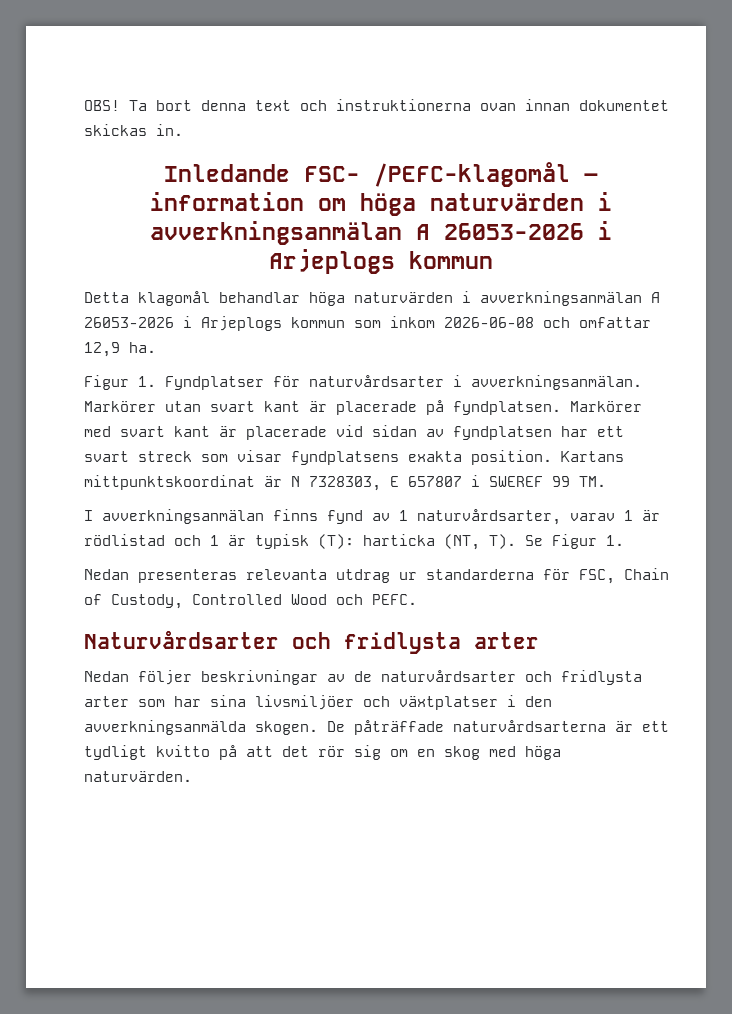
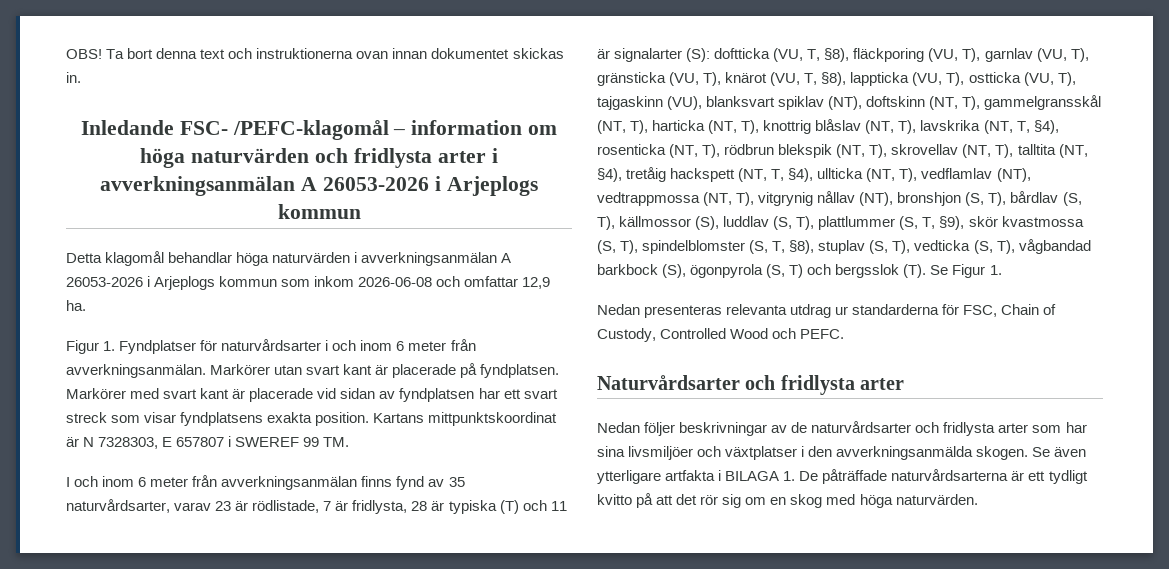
- Inledande FSC- /PEFC-klagomål – information om höga naturvärden i avverkningsanmälan A 26053-2026 i Arjeplogs kommun
+ Inledande FSC- /PEFC-klagomål – information om höga naturvärden och fridlysta arter i avverkningsanmälan A 26053-2026 i Arjeplogs kommun
- Figur 1. Fyndplatser för naturvårdsarter i avverkningsanmälan.
+ Figur 1. Fyndplatser för naturvårdsarter i och inom 6 meter från avverkningsanmälan.
- I avverkningsanmälan finns fynd av 1 naturvårdsarter, varav 1 är rödlistad och 1 är typisk (T): harticka (NT, T). Se Figur 1.
+ I och inom 6 meter från avverkningsanmälan finns fynd av 35 naturvårdsarter, varav 23 är rödlistade, 7 är fridlysta, 28 är typiska (T) och 11 är signalarter (S): doftticka (VU, T, §8), fläckporing (VU, T), garnlav (VU, T), gränsticka (VU, T), knärot (VU, T, §8), lappticka (VU, T), ostticka (VU, T), tajgaskinn (VU), blanksvart spiklav (NT), doftskinn (NT, T), gammelgransskål (NT, T), harticka (NT, T), knottrig blåslav (NT, T), lavskrika (NT, T, §4), rosenticka (NT, T), rödbrun blekspik (NT, T), skrovellav (NT, T), talltita (NT, §4), tretåig hackspett (NT, T, §4), ullticka (NT, T), vedflamlav (NT), vedtrappmossa (NT, T), vitgrynig nållav (NT), bronshjon (S, T), bårdlav (S, T), källmossor (S), luddlav (S, T), plattlummer (S, T, §9), skör kvastmossa (S, T), spindelblomster (S, T, §8), stuplav (S, T), vedticka (S, T), vågbandad barkbock (S), ögonpyrola (S, T) och bergsslok (T). Se Figur 1.
- De påträffade naturvårdsarterna är ett tydligt kvitto på att det rör sig om en skog med höga naturvärden.
+ Se även ytterligare artfakta i BILAGA 1. De påträffade naturvårdsarterna är ett tydligt kvitto på att det rör sig om en skog med höga naturvärden.

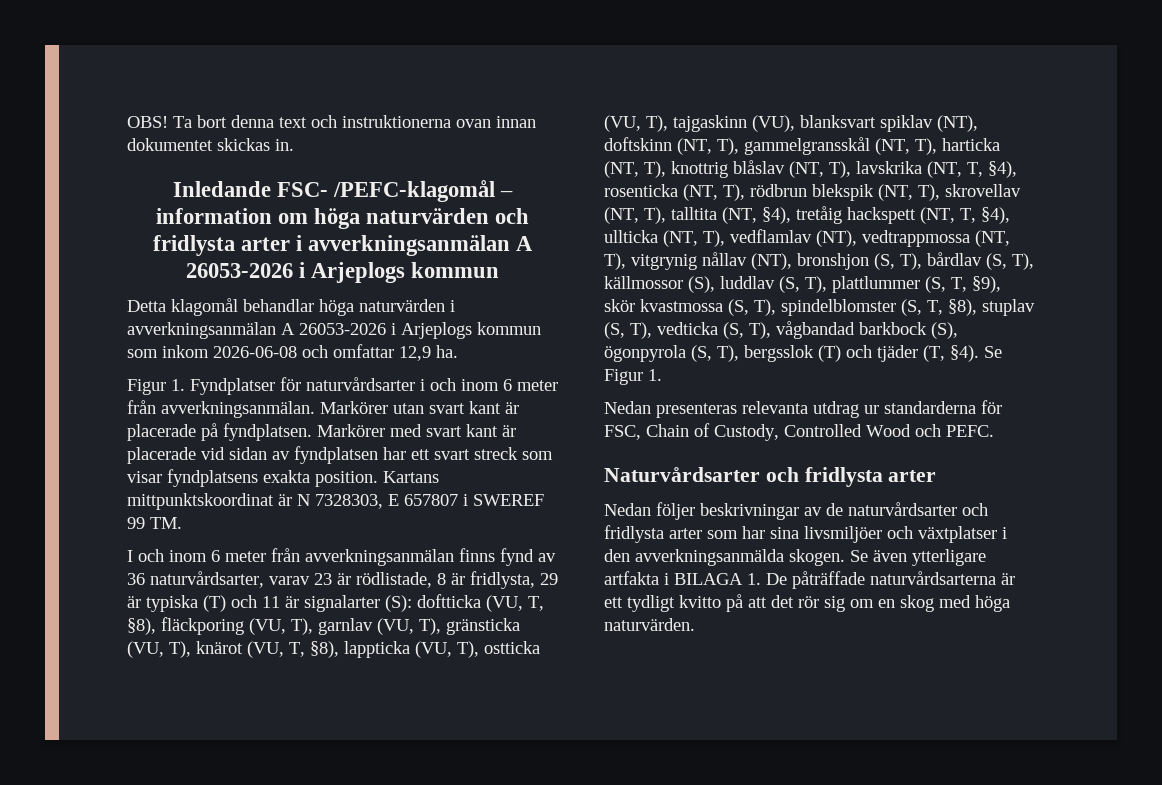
- I och inom 6 meter från avverkningsanmälan finns fynd av 35 naturvårdsarter, varav 23 är rödlistade, 7 är fridlysta, 28 är typiska (T) och 11 är signalarter (S):
+ I och inom 6 meter från avverkningsanmälan finns fynd av 36 naturvårdsarter, varav 23 är rödlistade, 8 är fridlysta, 29 är typiska (T) och 11 är signalarter (S):
- doftticka (VU, T, §8), fläckporing (VU, T), garnlav (VU, T), gränsticka (VU, T), knärot (VU, T, §8), lappticka (VU, T), ostticka (VU, T), tajgaskinn (VU), blanksvart spiklav (NT), doftskinn (NT, T), gammelgransskål (NT, T), harticka (NT, T), knottrig blåslav (NT, T), lavskrika (NT, T, §4), rosenticka (NT, T), rödbrun blekspik (NT, T), skrovellav (NT, T), talltita (NT, §4), tretåig hackspett (NT, T, §4), ullticka (NT, T), vedflamlav (NT), vedtrappmossa (NT, T), vitgrynig nållav (NT), bronshjon (S, T), bårdlav (S, T), källmossor (S), luddlav (S, T), plattlummer (S, T, §9), skör kvastmossa (S, T), spindelblomster (S, T, §8), stuplav (S, T), vedticka (S, T), vågbandad barkbock (S), ögonpyrola (S, T) och bergsslok (T). Se Figur 1.
+ doftticka (VU, T, §8), fläckporing (VU, T), garnlav (VU, T), gränsticka (VU, T), knärot (VU, T, §8), lappticka (VU, T), ostticka (VU, T), tajgaskinn (VU), blanksvart spiklav (NT), doftskinn (NT, T), gammelgransskål (NT, T), harticka (NT, T), knottrig blåslav (NT, T), lavskrika (NT, T, §4), rosenticka (NT, T), rödbrun blekspik (NT, T), skrovellav (NT, T), talltita (NT, §4), tretåig hackspett (NT, T, §4), ullticka (NT, T), vedflamlav (NT), vedtrappmossa (NT, T), vitgrynig nållav (NT), bronshjon (S, T), bårdlav (S, T), källmossor (S), luddlav (S, T), plattlummer (S, T, §9), skör kvastmossa (S, T), spindelblomster (S, T, §8), stuplav (S, T), vedticka (S, T), vågbandad barkbock (S), ögonpyrola (S, T), bergsslok (T) och tjäder (T, §4). Se Figur 1.

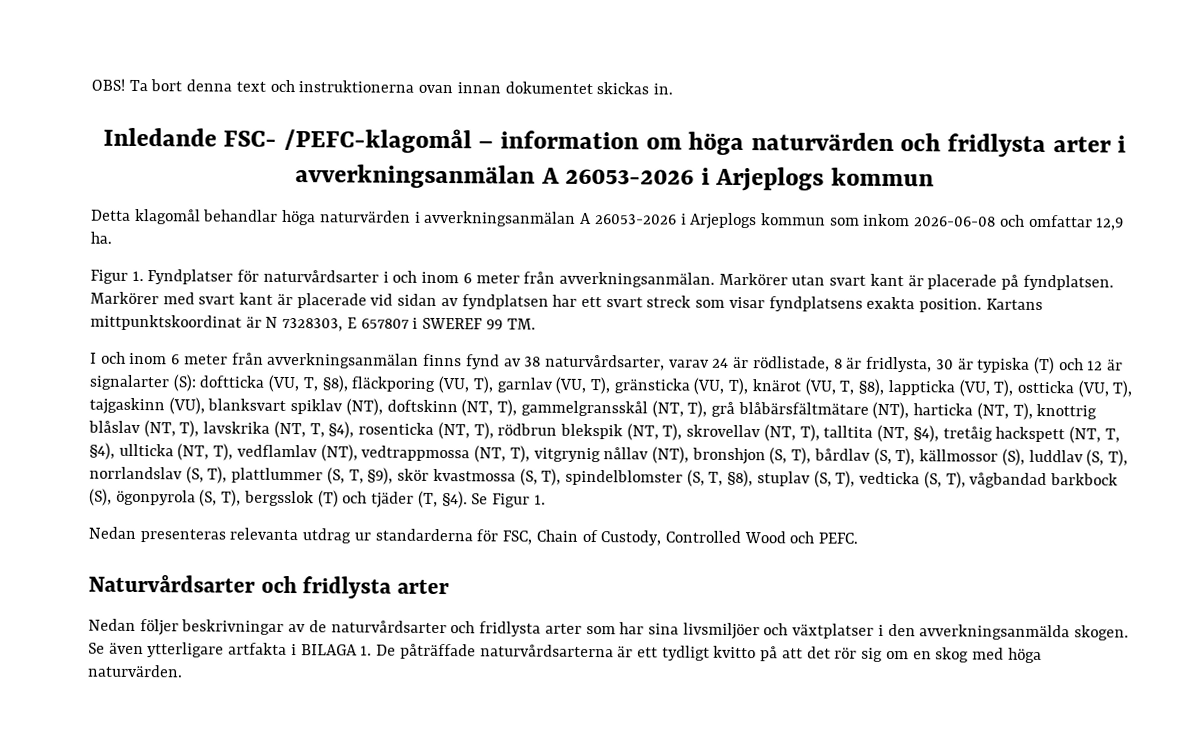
- I och inom 6 meter från avverkningsanmälan finns fynd av 36 naturvårdsarter, varav 23 är rödlistade, 8 är fridlysta, 29 är typiska (T) och 11 är signalarter (S):
+ I och inom 6 meter från avverkningsanmälan finns fynd av 38 naturvårdsarter, varav 24 är rödlistade, 8 är fridlysta, 30 är typiska (T) och 12 är signalarter (S):
- doftticka (VU, T, §8), fläckporing (VU, T), garnlav (VU, T), gränsticka (VU, T), knärot (VU, T, §8), lappticka (VU, T), ostticka (VU, T), tajgaskinn (VU), blanksvart spiklav (NT), doftskinn (NT, T), gammelgransskål (NT, T), harticka (NT, T), knottrig blåslav (NT, T), lavskrika (NT, T, §4), rosenticka (NT, T), rödbrun blekspik (NT, T), skrovellav (NT, T), talltita (NT, §4), tretåig hackspett (NT, T, §4), ullticka (NT, T), vedflamlav (NT), vedtrappmossa (NT, T), vitgrynig nållav (NT), bronshjon (S, T), bårdlav (S, T), källmossor (S), luddlav (S, T), plattlummer (S, T, §9), skör kvastmossa (S, T), spindelblomster (S, T, §8), stuplav (S, T), vedticka (S, T), vågbandad barkbock (S), ögonpyrola (S, T), bergsslok (T) och tjäder (T, §4).
+ doftticka (VU, T, §8), fläckporing (VU, T), garnlav (VU, T), gränsticka (VU, T), knärot (VU, T, §8), lappticka (VU, T), ostticka (VU, T), tajgaskinn (VU), blanksvart spiklav (NT), doftskinn (NT, T), gammelgransskål (NT, T), grå blåbärsfältmätare (NT), harticka (NT, T), knottrig blåslav (NT, T), lavskrika (NT, T, §4), rosenticka (NT, T), rödbrun blekspik (NT, T), skrovellav (NT, T), talltita (NT, §4), tretåig hackspett (NT, T, §4), ullticka (NT, T), vedflamlav (NT), vedtrappmossa (NT, T), vitgrynig nållav (NT), bronshjon (S, T), bårdlav (S, T), källmossor (S), luddlav (S, T), norrlandslav (S, T), plattlummer (S, T, §9), skör kvastmossa (S, T), spindelblomster (S, T, §8), stuplav (S, T), vedticka (S, T), vågbandad barkbock (S), ögonpyrola (S, T), bergsslok (T) och tjäder (T, §4).

